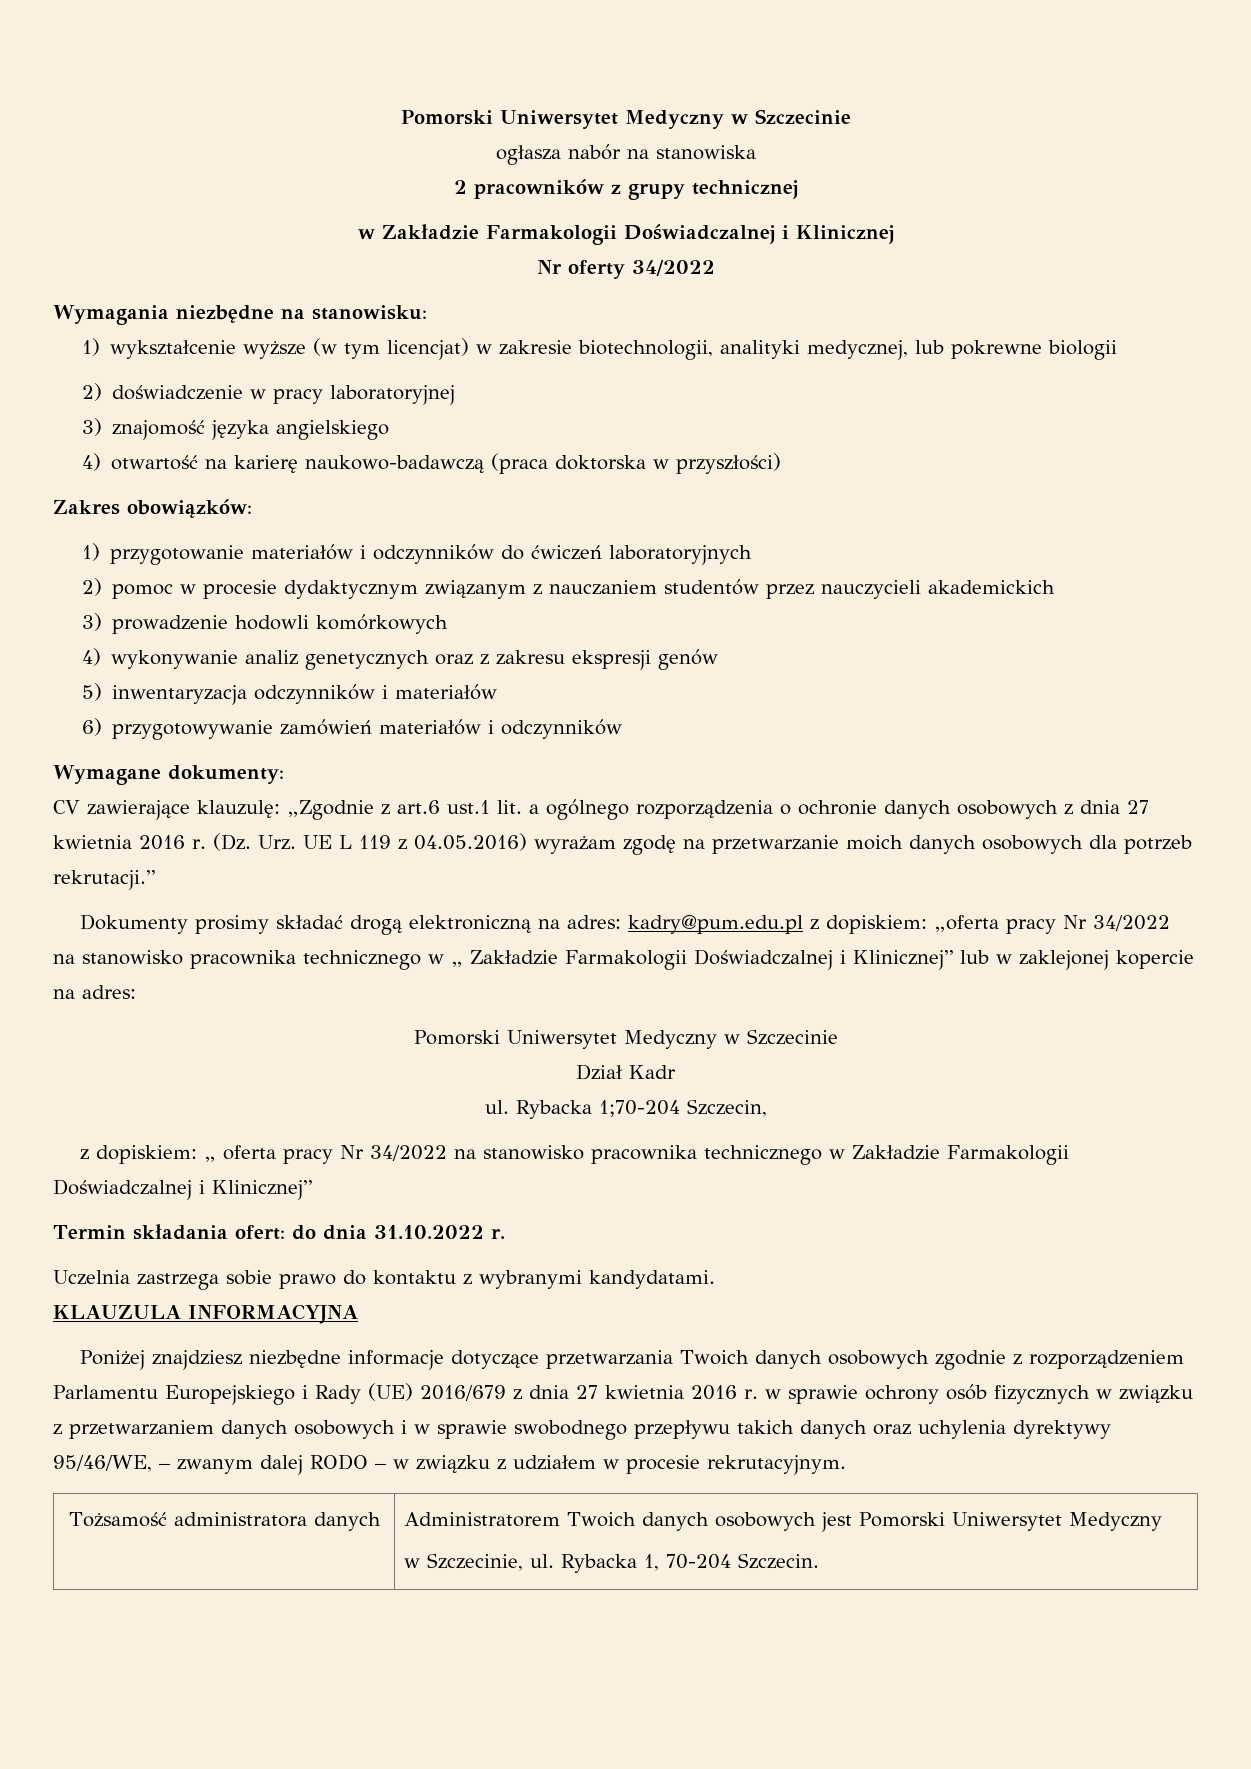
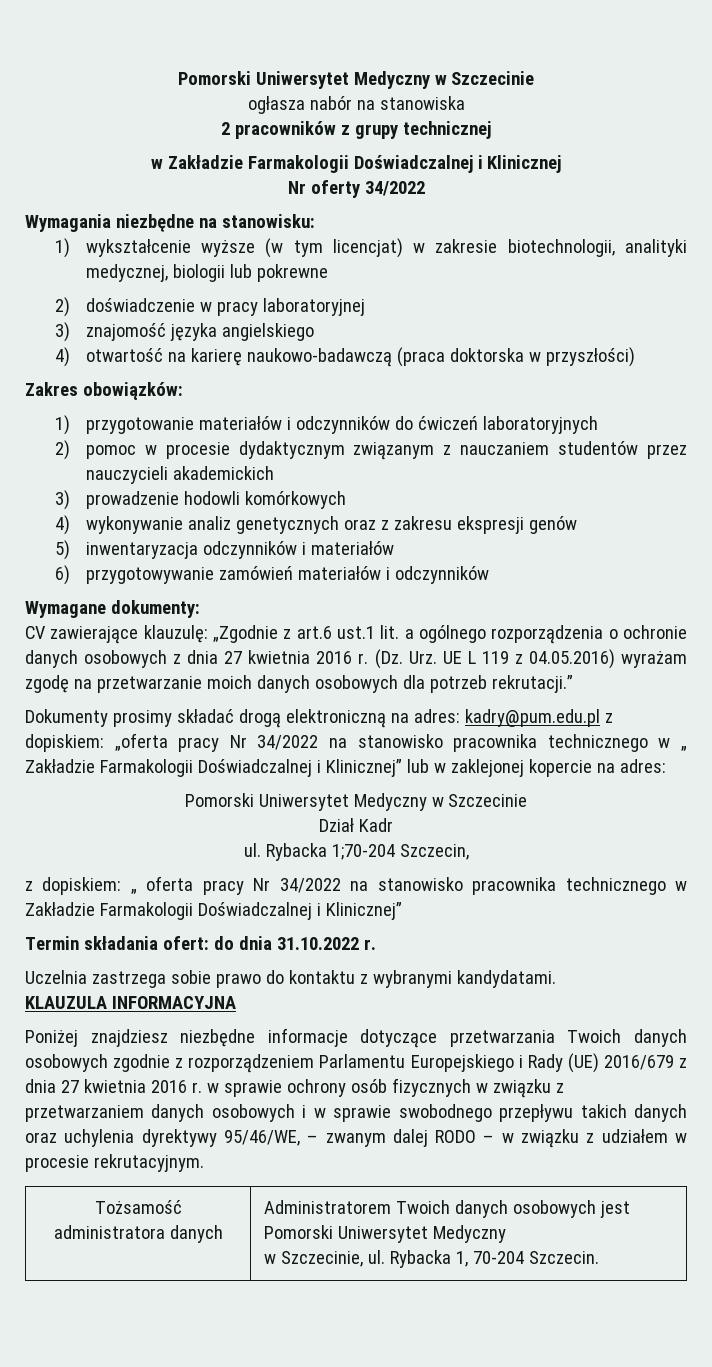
- 1) wykształcenie wyższe (w tym licencjat) w zakresie biotechnologii, analityki medycznej, lub pokrewne biologii
+ 1) wykształcenie wyższe (w tym licencjat) w zakresie biotechnologii, analityki medycznej, biologii lub pokrewne

